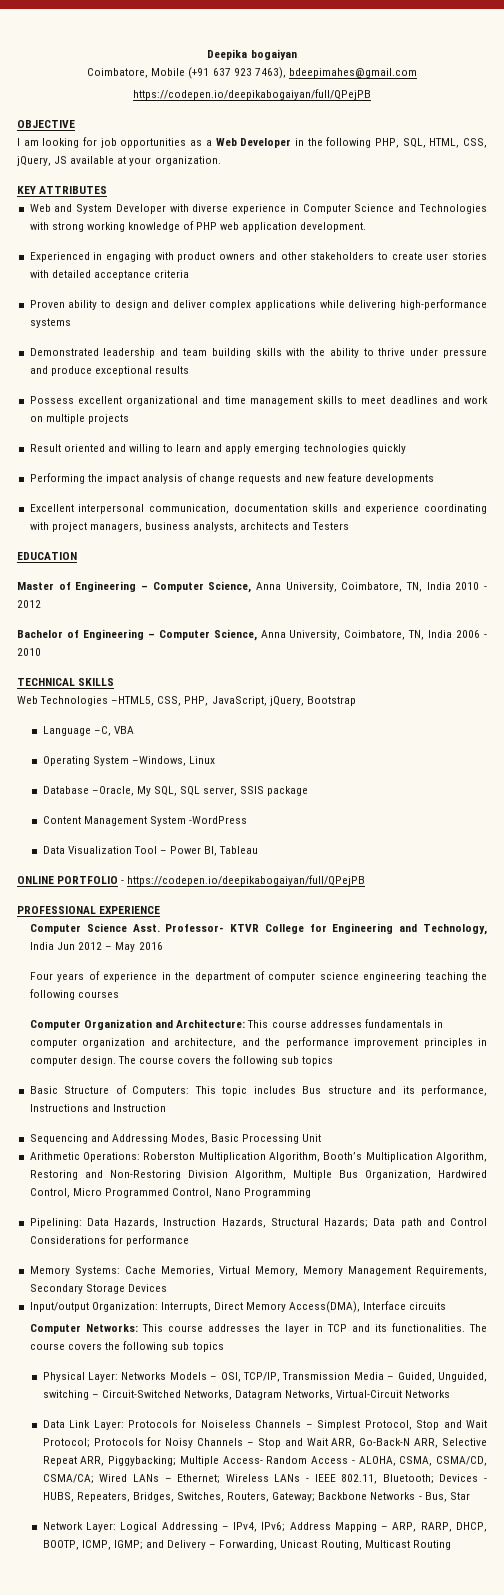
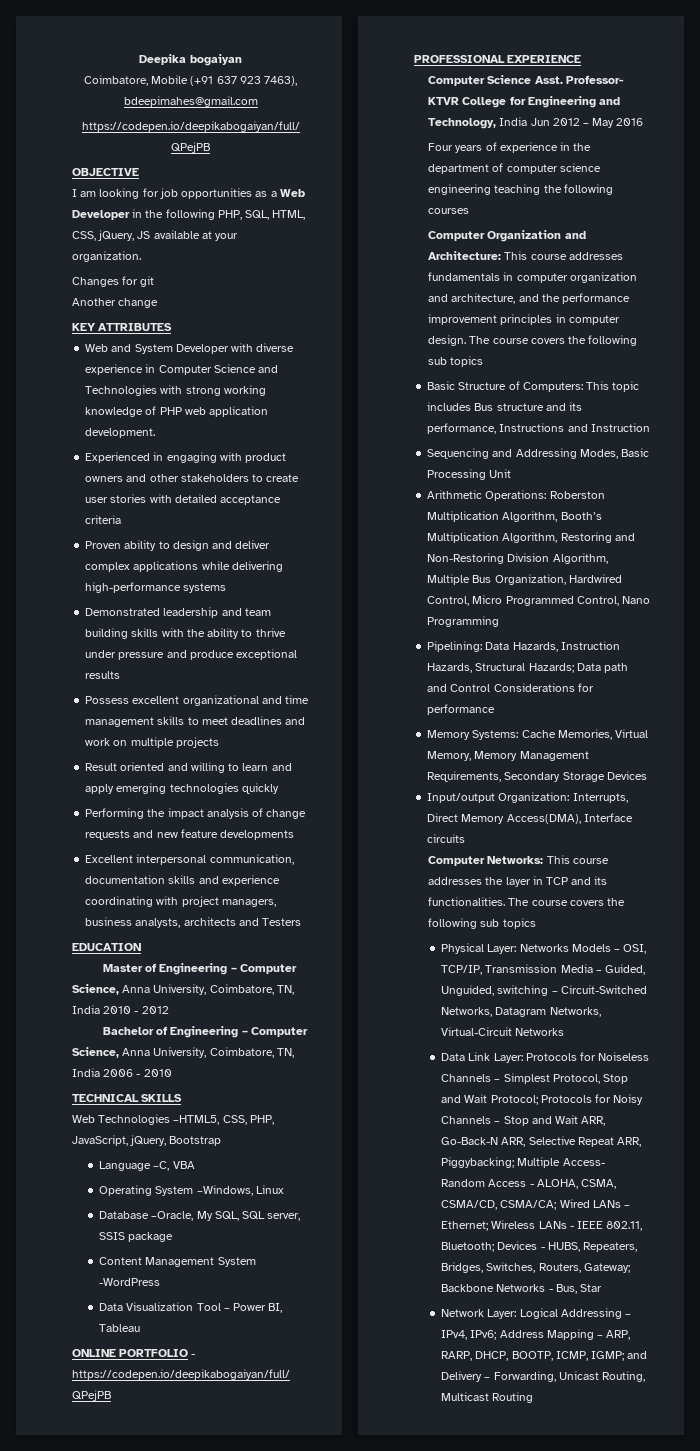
+ Changes for git
+ Another change

